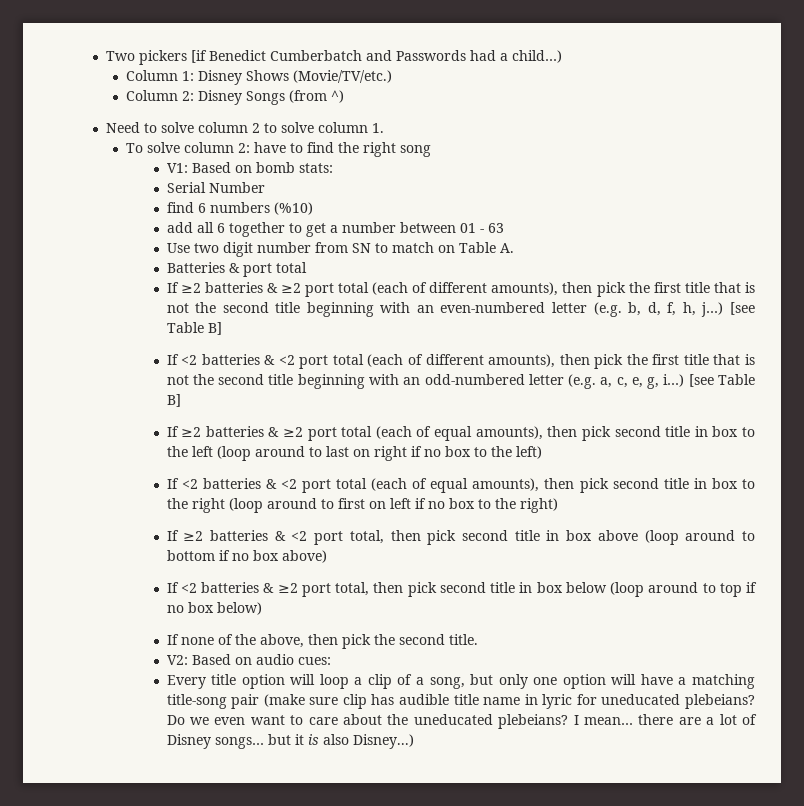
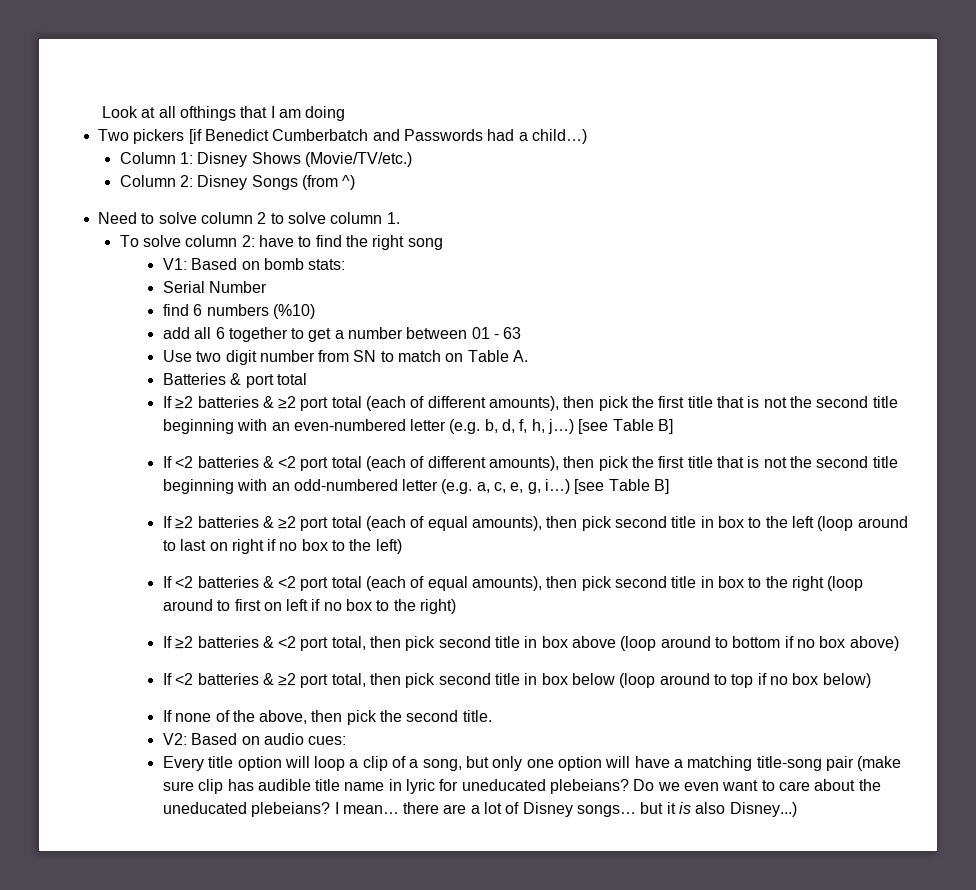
+ Look at all ofthings that I am doing

